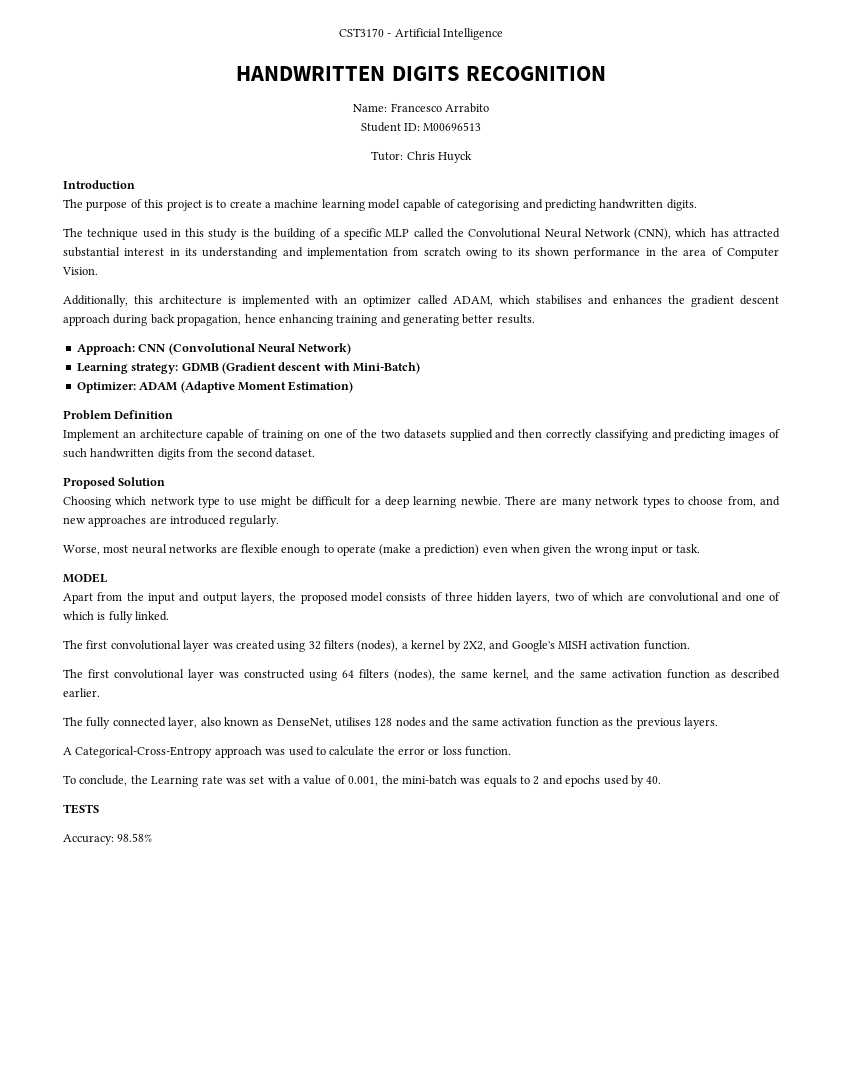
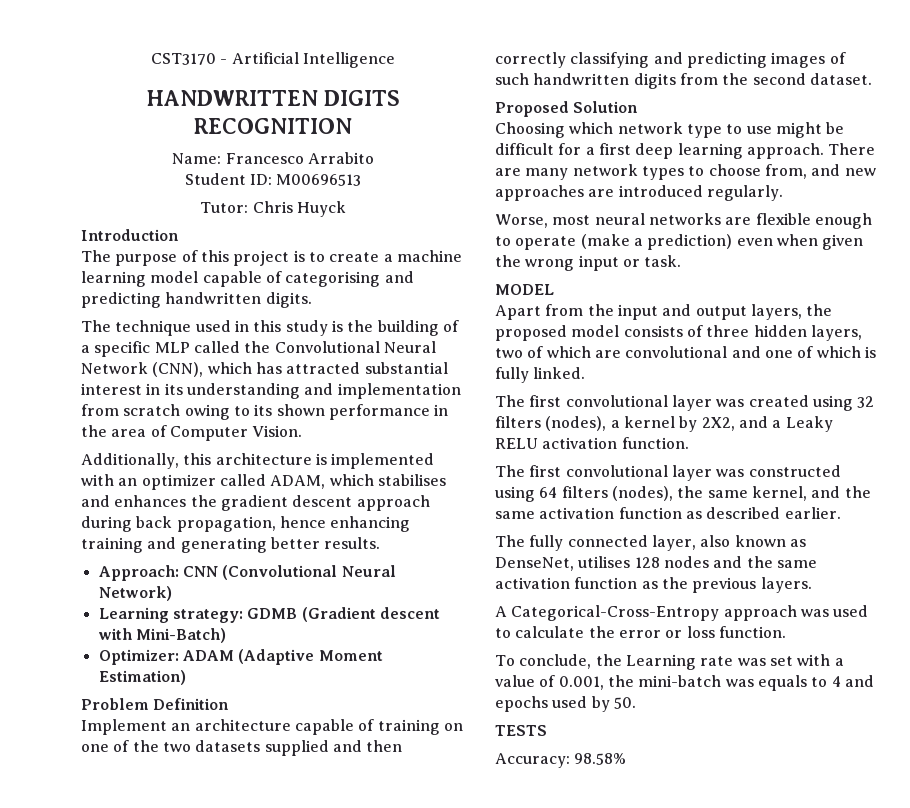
- Choosing which network type to use might be difficult for a deep learning newbie.
+ Choosing which network type to use might be difficult for a first deep learning approach.
- The first convolutional layer was created using 32 filters (nodes), a kernel by 2X2, and Google's MISH activation function.
+ The first convolutional layer was created using 32 filters (nodes), a kernel by 2X2, and a Leaky RELU activation function.
- To conclude, the Learning rate was set with a value of 0.001, the mini-batch was equals to 2 and epochs used by 40.
+ To conclude, the Learning rate was set with a value of 0.001, the mini-batch was equals to 4 and epochs used by 50.

